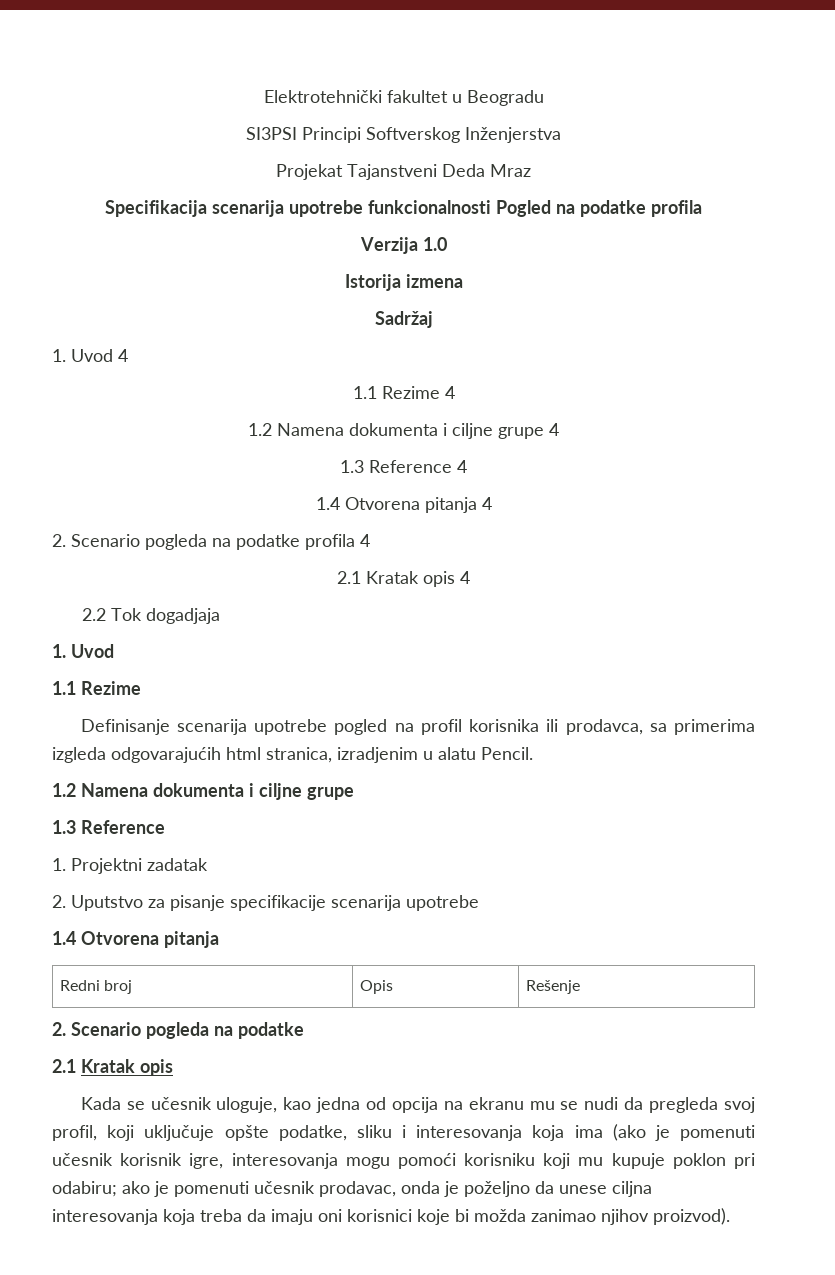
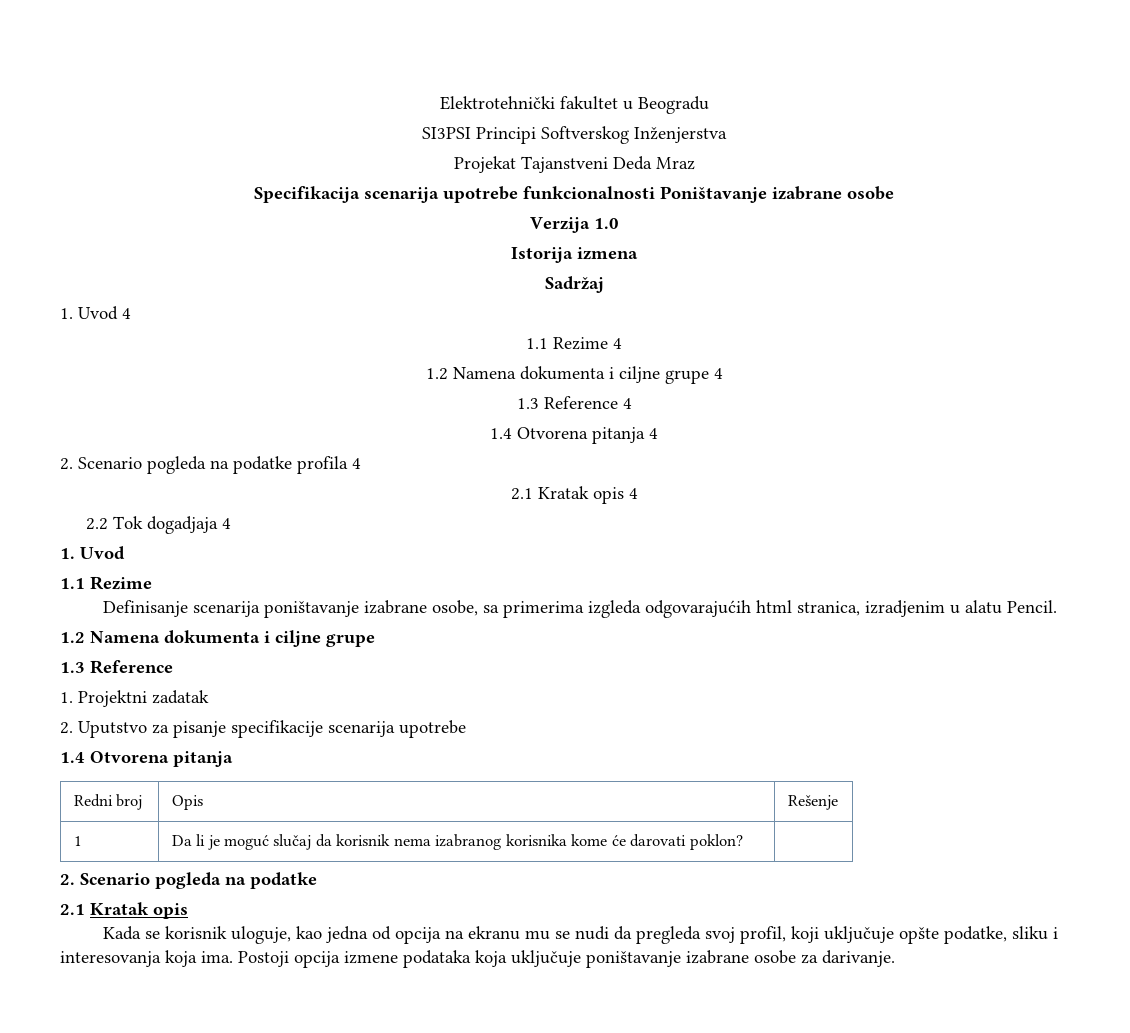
- Specifikacija scenarija upotrebe funkcionalnosti Pogled na podatke profila
+ Specifikacija scenarija upotrebe funkcionalnosti Poništavanje izabrane osobe
- 2.2 Tok dogadjaja
+ 2.2 Tok dogadjaja 4
- Definisanje scenarija upotrebe pogled na profil korisnika ili prodavca, sa primerima izgleda odgovarajućih html stranica, izradjenim u alatu Pencil.
+ Definisanje scenarija poništavanje izabrane osobe, sa primerima izgleda odgovarajućih html stranica, izradjenim u alatu Pencil.
+ 1 | Da li je moguć slučaj da korisnik nema izabranog korisnika kome će darovati poklon? |
- Kada se učesnik uloguje, kao jedna od opcija na ekranu mu se nudi da pregleda svoj profil, koji uključuje opšte podatke, sliku i interesovanja koja ima (ako je pomenuti učesnik korisnik igre, interesovanja mogu pomoći korisniku koji mu kupuje poklon pri odabiru; ako je pomenuti učesnik prodavac, onda je poželjno da unese ciljna interesovanja koja treba da imaju oni korisnici koje bi možda zanimao njihov proizvod).
+ Kada se korisnik uloguje, kao jedna od opcija na ekranu mu se nudi da pregleda svoj profil, koji uključuje opšte podatke, sliku i interesovanja koja ima. Postoji opcija izmene podataka koja uključuje poništavanje izabrane osobe za darivanje.

